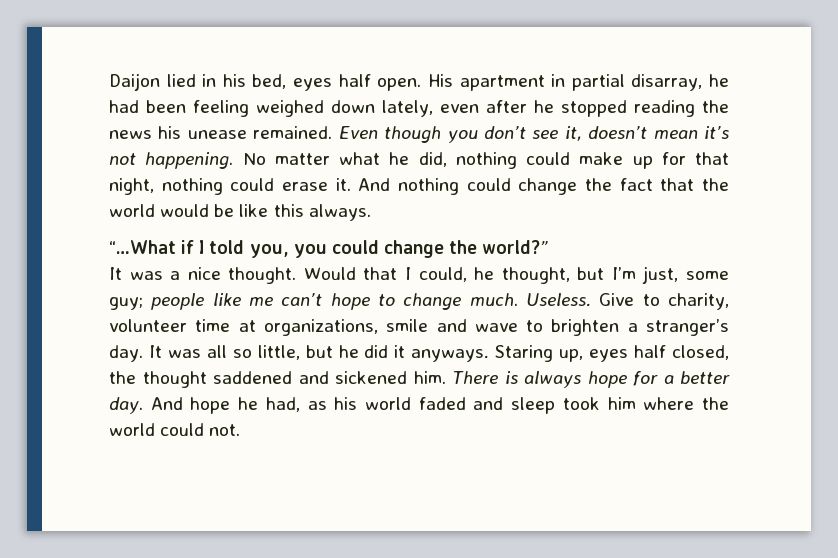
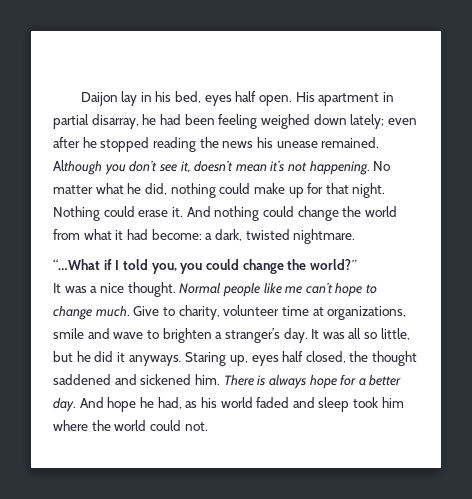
- Daijon lied in his bed, eyes half open.
+ Daijon lay in his bed, eyes half open.
- His apartment in partial disarray, he had been feeling weighed down lately, even after he stopped reading the news his unease remained.
+ His apartment in partial disarray, he had been feeling weighed down lately; even after he stopped reading the news his unease remained.
- Even though you don’t see it, doesn’t mean it’s not happening.
+ Although you don’t see it, doesn’t mean it’s not happening.
- No matter what he did, nothing could make up for that night, nothing could erase it.
+ No matter what he did, nothing could make up for that night. Nothing could erase it.
- And nothing could change the fact that the world would be like this always.
+ And nothing could change the world from what it had become: a dark, twisted nightmare.
- Would that I could, he thought, but I’m just, some guy; people like me can’t hope to change much.
+ Normal people like me can’t hope to change much.
- Useless.

